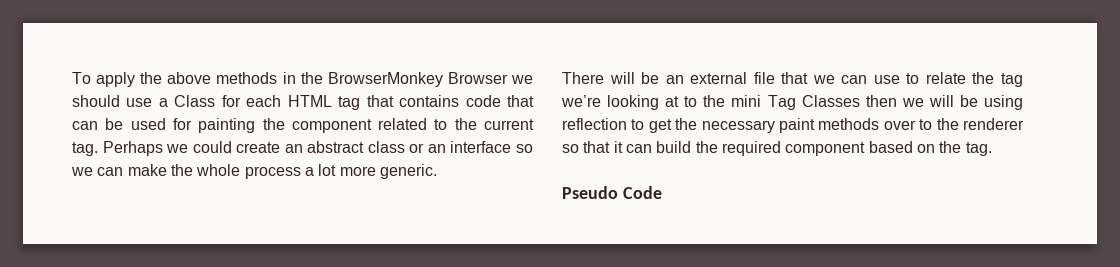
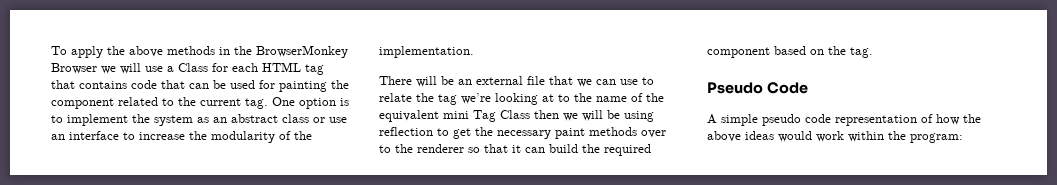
- To apply the above methods in the BrowserMonkey Browser we should use a Class for each HTML tag that contains code that can be used for painting the component related to the current tag.
+ To apply the above methods in the BrowserMonkey Browser we will use a Class for each HTML tag that contains code that can be used for painting the component related to the current tag.
- Perhaps we could create an abstract class or an interface so we can make the whole process a lot more generic.
+ One option is to implement the system as an abstract class or use an interface to increase the modularity of the implementation.
- There will be an external file that we can use to relate the tag we’re looking at to the mini Tag Classes then we will be using reflection to get the necessary paint methods over to the renderer so that it can build the required component based on the tag.
+ There will be an external file that we can use to relate the tag we’re looking at to the name of the equivalent mini Tag Class then we will be using reflection to get the necessary paint methods over to the renderer so that it can build the required component based on the tag.
+ A simple pseudo code representation of how the above ideas would work within the program:

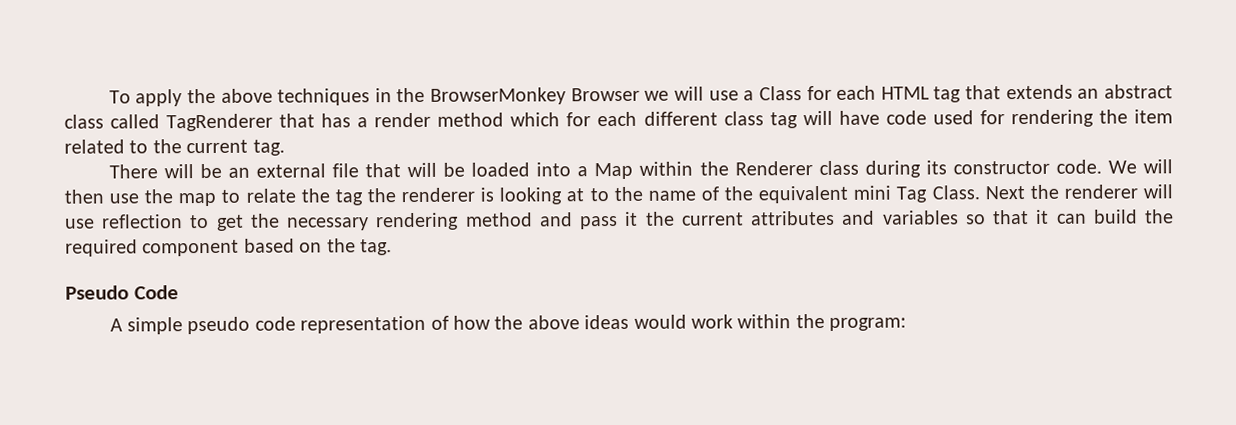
- To apply the above methods in the BrowserMonkey Browser we will use a Class for each HTML tag that contains code that can be used for painting the component related to the current tag. One option is to implement the system as an abstract class or use an interface to increase the modularity of the implementation.
+ To apply the above techniques in the BrowserMonkey Browser we will use a Class for each HTML tag that extends an abstract class called TagRenderer that has a render method which for each different class tag will have code used for rendering the item related to the current tag.
- There will be an external file that we can use to relate the tag we’re looking at to the name of the equivalent mini Tag Class then we will be using reflection to get the necessary paint methods over to the renderer so that it can build the required component based on the tag.
+ There will be an external file that will be loaded into a Map within the Renderer class during its constructor code. We will then use the map to relate the tag the renderer is looking at to the name of the equivalent mini Tag Class. Next the renderer will use reflection to get the necessary rendering method and pass it the current attributes and variables so that it can build the required component based on the tag.

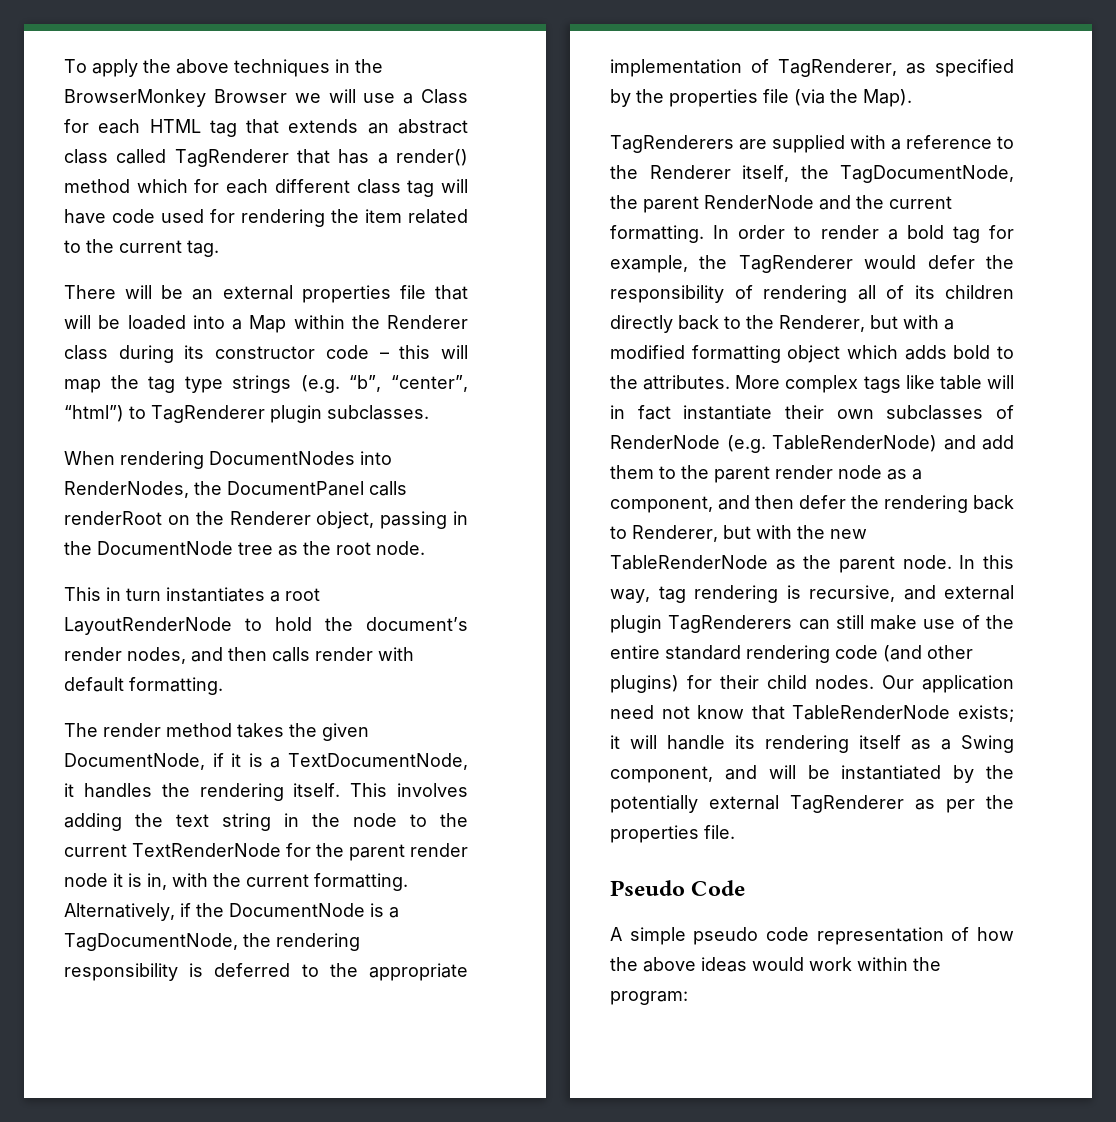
- To apply the above techniques in the BrowserMonkey Browser we will use a Class for each HTML tag that extends an abstract class called TagRenderer that has a render method which for each different class tag will have code used for rendering the item related to the current tag.
+ To apply the above techniques in the BrowserMonkey Browser we will use a Class for each HTML tag that extends an abstract class called TagRenderer that has a render() method which for each different class tag will have code used for rendering the item related to the current tag.
- There will be an external file that will be loaded into a Map within the Renderer class during its constructor code. We will then use the map to relate the tag the renderer is looking at to the name of the equivalent mini Tag Class. Next the renderer will use reflection to get the necessary rendering method and pass it the current attributes and variables so that it can build the required component based on the tag.
+ There will be an external properties file that will be loaded into a Map within the Renderer class during its constructor code – this will map the tag type strings (e.g. “b”, “center”, “html”) to TagRenderer plugin subclasses.
+ When rendering DocumentNodes into RenderNodes, the DocumentPanel calls renderRoot on the Renderer object, passing in the DocumentNode tree as the root node.
+ This in turn instantiates a root LayoutRenderNode to hold the document’s render nodes, and then calls render with default formatting.
+ The render method takes the given DocumentNode, if it is a TextDocumentNode, it handles the rendering itself. This involves adding the text string in the node to the current TextRenderNode for the parent render node it is in, with the current formatting. Alternatively, if the DocumentNode is a TagDocumentNode, the rendering responsibility is deferred to the appropriate implementation of TagRenderer, as specified by the properties file (via the Map).
+ TagRenderers are supplied with a reference to the Renderer itself, the TagDocumentNode, the parent RenderNode and the current formatting. In order to render a bold tag for example, the TagRenderer would defer the responsibility of rendering all of its children directly back to the Renderer, but with a modified formatting object which adds bold to the attributes. More complex tags like table will in fact instantiate their own subclasses of RenderNode (e.g. TableRenderNode) and add them to the parent render node as a component, and then defer the rendering back to Renderer, but with the new TableRenderNode as the parent node. In this way, tag rendering is recursive, and external plugin TagRenderers can still make use of the entire standard rendering code (and other plugins) for their child nodes. Our application need not know that TableRenderNode exists; it will handle its rendering itself as a Swing component, and will be instantiated by the potentially external TagRenderer as per the properties file.

